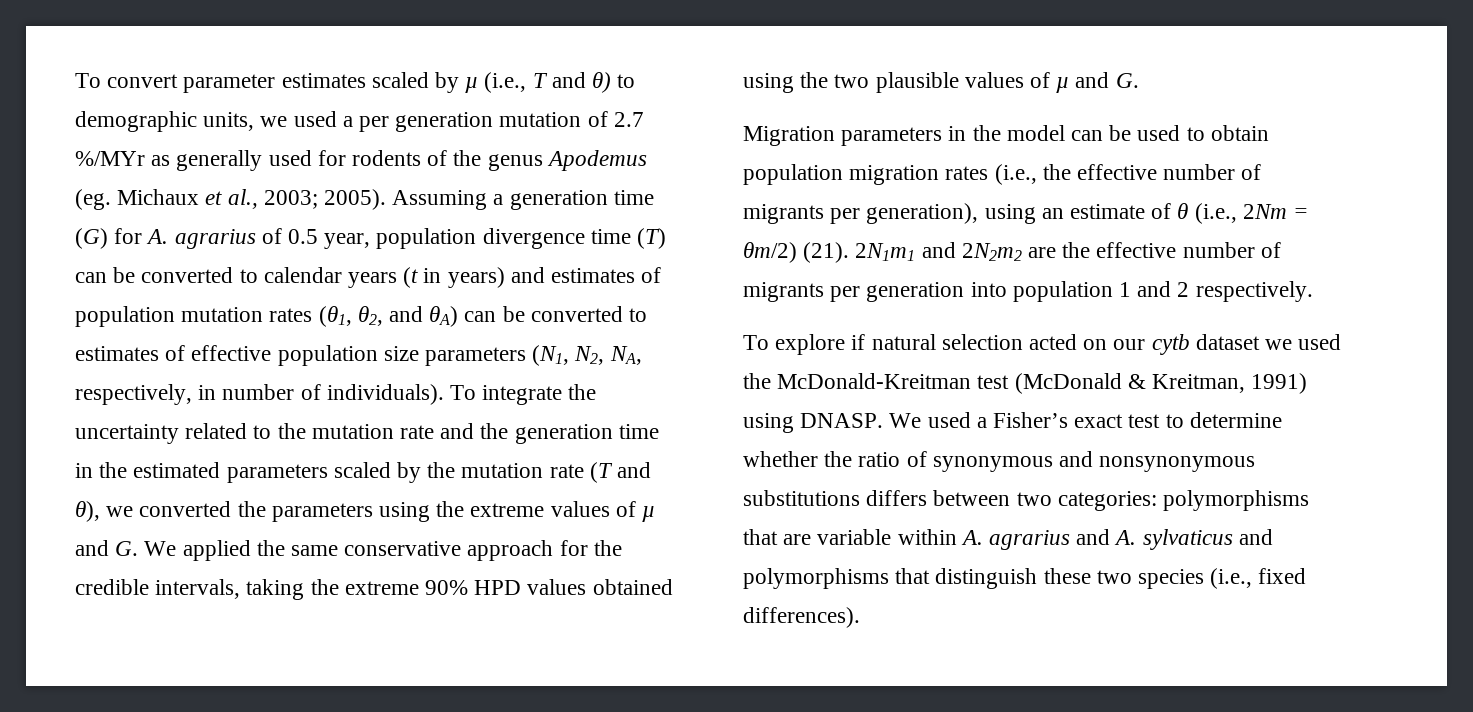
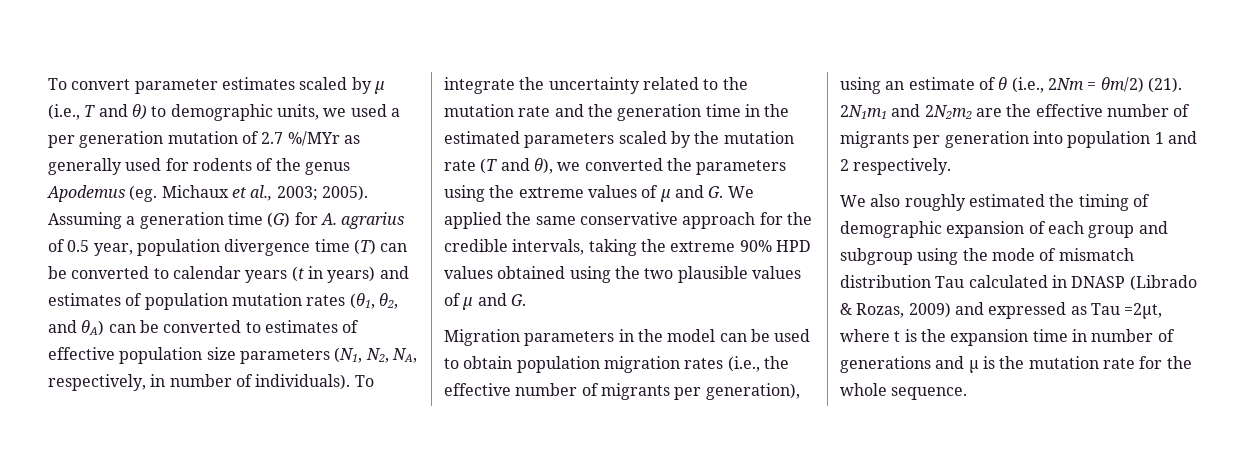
- To explore if natural selection acted on our cytb dataset we used the McDonald-Kreitman test (McDonald & Kreitman, 1991) using DNASP. We used a Fisher’s exact test to determine whether the ratio of synonymous and nonsynonymous substitutions differs between two categories: polymorphisms that are variable within A. agrarius and A. sylvaticus and polymorphisms that distinguish these two species (i.e., fixed differences).
+ We also roughly estimated the timing of demographic expansion of each group and subgroup using the mode of mismatch distribution Tau calculated in DNASP (Librado & Rozas, 2009) and expressed as Tau =2µt, where t is the expansion time in number of generations and µ is the mutation rate for the whole sequence.

